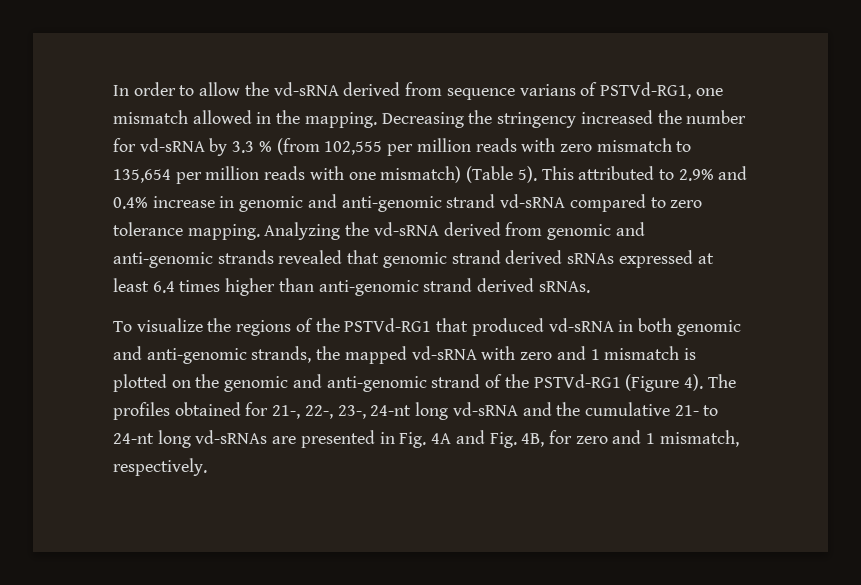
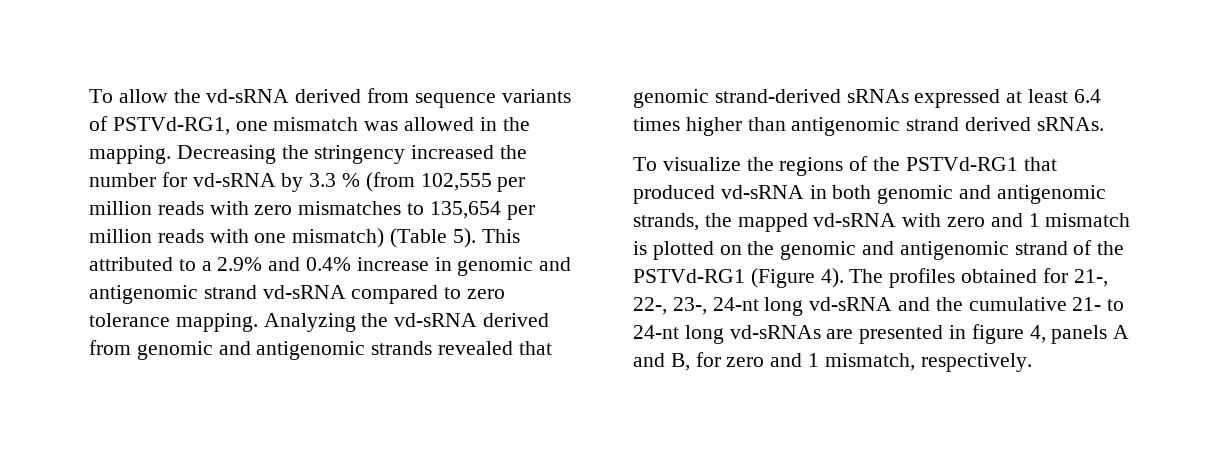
- In order to allow the vd-sRNA derived from sequence varians of PSTVd-RG1, one mismatch allowed in the mapping.
+ To allow the vd-sRNA derived from sequence variants of PSTVd-RG1, one mismatch was allowed in the mapping.
- Decreasing the stringency increased the number for vd-sRNA by 3.3 % (from 102,555 per million reads with zero mismatch to 135,654 per million reads with one mismatch) (Table 5).
+ Decreasing the stringency increased the number for vd-sRNA by 3.3 % (from 102,555 per million reads with zero mismatches to 135,654 per million reads with one mismatch) (Table 5).
- This attributed to 2.9% and 0.4% increase in genomic and anti-genomic strand vd-sRNA compared to zero tolerance mapping.
+ This attributed to a 2.9% and 0.4% increase in genomic and antigenomic strand vd-sRNA compared to zero tolerance mapping.
- Analyzing the vd-sRNA derived from genomic and anti-genomic strands revealed that genomic strand derived sRNAs expressed at least 6.4 times higher than anti-genomic strand derived sRNAs.
+ Analyzing the vd-sRNA derived from genomic and antigenomic strands revealed that genomic strand-derived sRNAs expressed at least 6.4 times higher than antigenomic strand derived sRNAs.
- To visualize the regions of the PSTVd-RG1 that produced vd-sRNA in both genomic and anti-genomic strands, the mapped vd-sRNA with zero and 1 mismatch is plotted on the genomic and anti-genomic strand of the PSTVd-RG1 (Figure 4).
+ To visualize the regions of the PSTVd-RG1 that produced vd-sRNA in both genomic and antigenomic strands, the mapped vd-sRNA with zero and 1 mismatch is plotted on the genomic and antigenomic strand of the PSTVd-RG1 (Figure 4).
- The profiles obtained for 21-, 22-, 23-, 24-nt long vd-sRNA and the cumulative 21- to 24-nt long vd-sRNAs are presented in Fig. 4A and Fig. 4B, for zero and 1 mismatch, respectively.
+ The profiles obtained for 21-, 22-, 23-, 24-nt long vd-sRNA and the cumulative 21- to 24-nt long vd-sRNAs are presented in figure 4, panels A and B, for zero and 1 mismatch, respectively.

